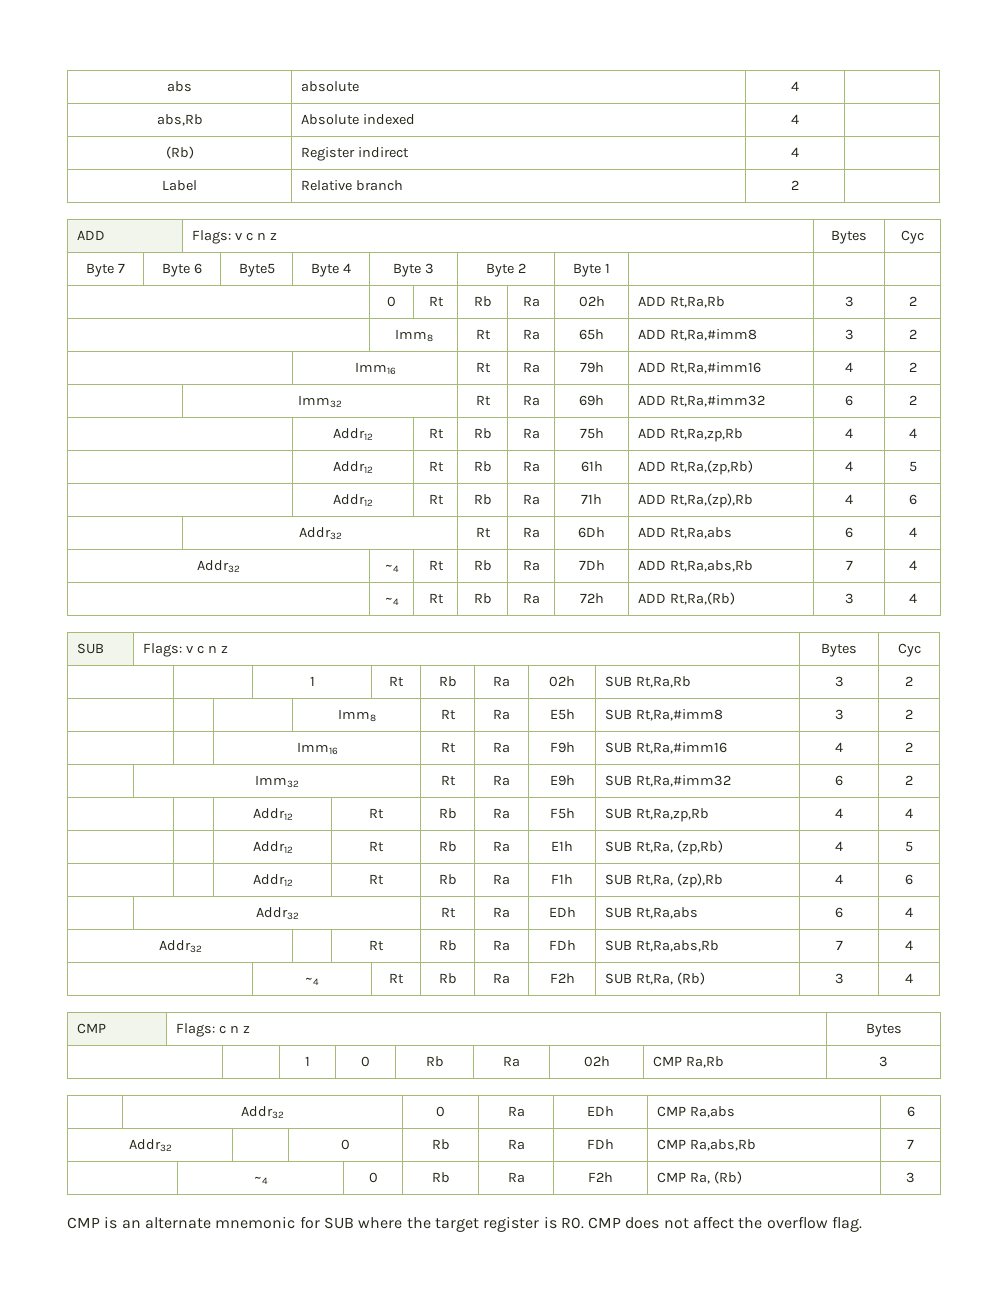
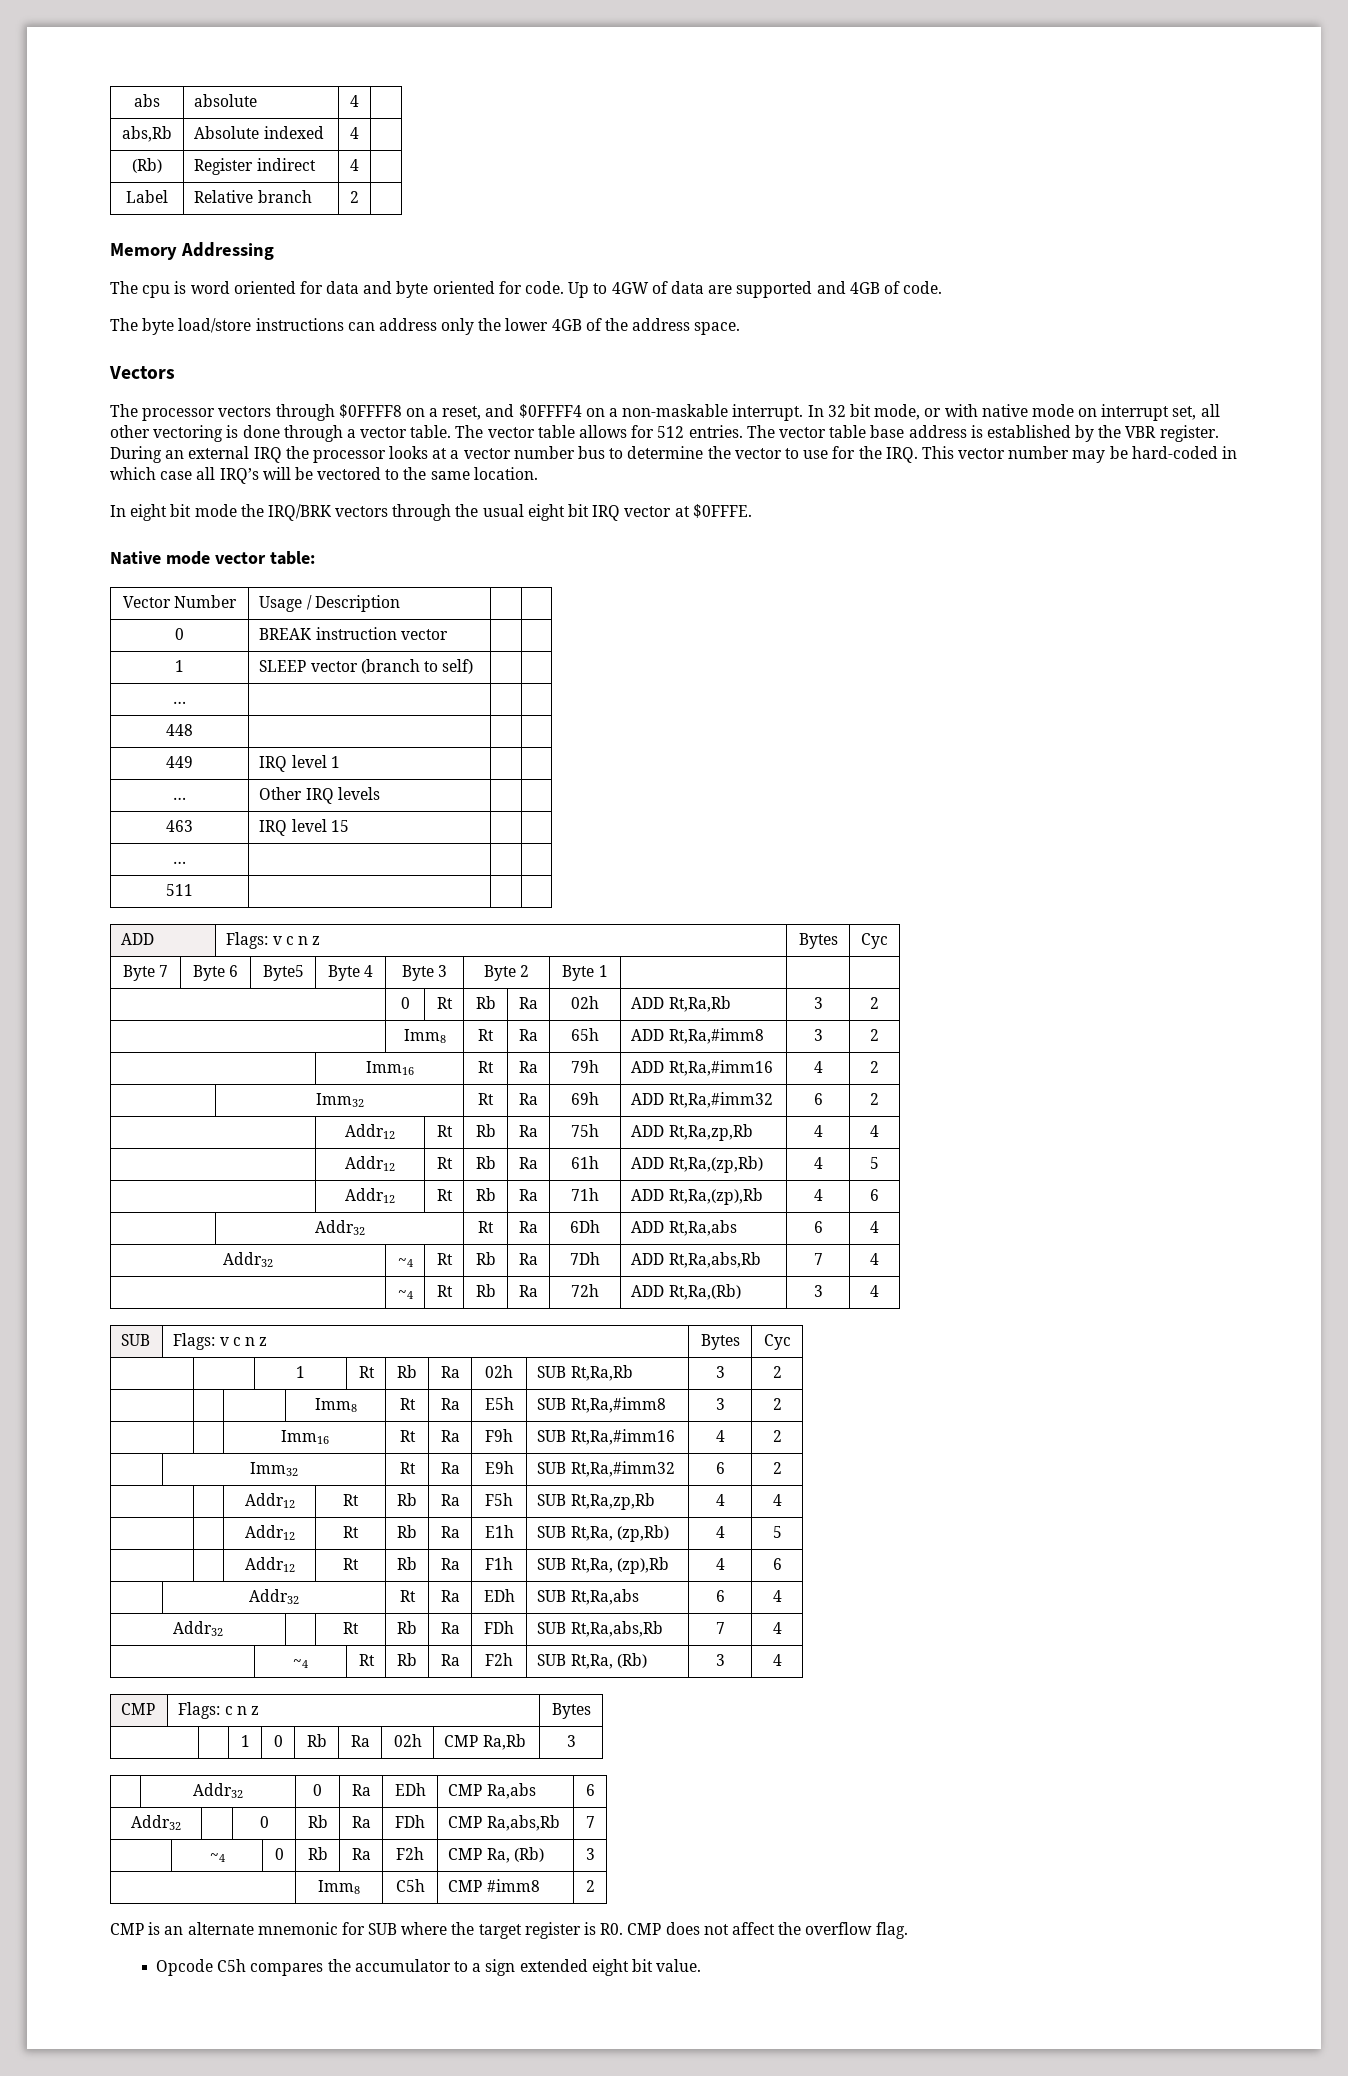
+ Memory Addressing
+ The cpu is word oriented for data and byte oriented for code. Up to 4GW of data are supported and 4GB of code.
+ The byte load/store instructions can address only the lower 4GB of the address space.
+ Vectors
+ The processor vectors through $0FFFF8 on a reset, and $0FFFF4 on a non-maskable interrupt. In 32 bit mode, or with native mode on interrupt set, all other vectoring is done through a vector table. The vector table allows for 512 entries. The vector table base address is established by the VBR register. During an external IRQ the processor looks at a vector number bus to determine the vector to use for the IRQ. This vector number may be hard-coded in which case all IRQ’s will be vectored to the same location.
+ In eight bit mode the IRQ/BRK vectors through the usual eight bit IRQ vector at $0FFFE.
+ Native mode vector table:
+ Vector Number | Usage / Description | |
+ 0 | BREAK instruction vector | |
+ 1 | SLEEP vector (branch to self) | |
+ … | | |
+ 448 | | |
+ 449 | IRQ level 1 | |
+ … | Other IRQ levels | |
+ 463 | IRQ level 15 | |
+ … | | |
+ 511 | | |
+ | Imm8 | C5h | CMP #imm8 | 2
+ Opcode C5h compares the accumulator to a sign extended eight bit value.

